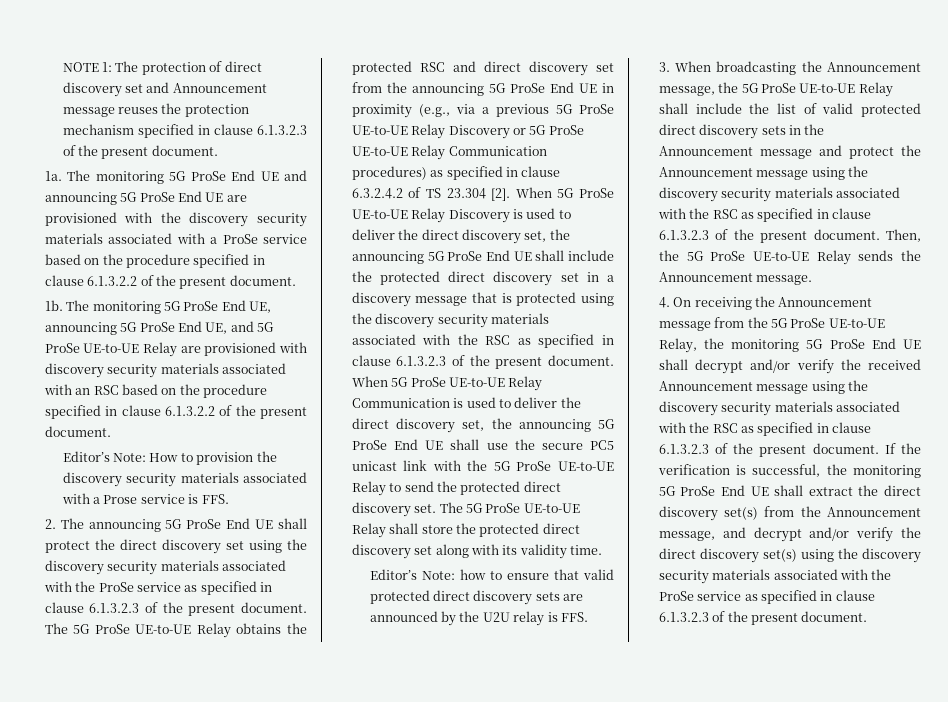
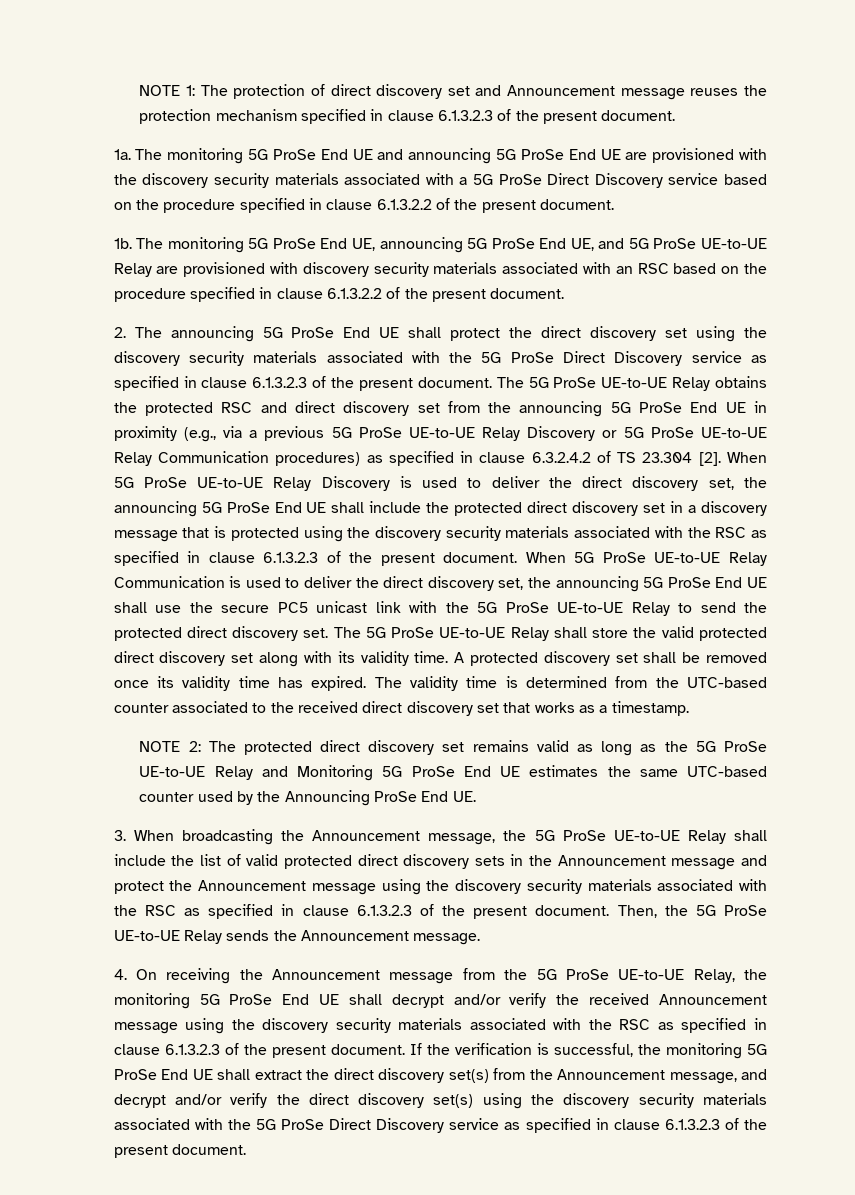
- The monitoring 5G ProSe End UE and announcing 5G ProSe End UE are provisioned with the discovery security materials associated with a ProSe service based on the procedure specified in clause 6.1.3.2.2 of the present document.
+ The monitoring 5G ProSe End UE and announcing 5G ProSe End UE are provisioned with the discovery security materials associated with a 5G ProSe Direct Discovery service based on the procedure specified in clause 6.1.3.2.2 of the present document.
- Editor’s Note: How to provision the discovery security materials associated with a Prose service is FFS.
- 2. The announcing 5G ProSe End UE shall protect the direct discovery set using the discovery security materials associated with the ProSe service as specified in clause 6.1.3.2.3 of the present document.
+ 2. The announcing 5G ProSe End UE shall protect the direct discovery set using the discovery security materials associated with the 5G ProSe Direct Discovery service as specified in clause 6.1.3.2.3 of the present document.
- The 5G ProSe UE-to-UE Relay shall store the protected direct discovery set along with its validity time.
- Editor’s Note: how to ensure that valid protected direct discovery sets are announced by the U2U relay is FFS.
+ The 5G ProSe UE-to-UE Relay shall store the valid protected direct discovery set along with its validity time. A protected discovery set shall be removed once its validity time has expired. The validity time is determined from the UTC-based counter associated to the received direct discovery set that works as a timestamp.
+ NOTE 2: The protected direct discovery set remains valid as long as the 5G ProSe UE-to-UE Relay and Monitoring 5G ProSe End UE estimates the same UTC-based counter used by the Announcing ProSe End UE.
- If the verification is successful, the monitoring 5G ProSe End UE shall extract the direct discovery set(s) from the Announcement message, and decrypt and/or verify the direct discovery set(s) using the discovery security materials associated with the ProSe service as specified in clause 6.1.3.2.3 of the present document.
+ If the verification is successful, the monitoring 5G ProSe End UE shall extract the direct discovery set(s) from the Announcement message, and decrypt and/or verify the direct discovery set(s) using the discovery security materials associated with the 5G ProSe Direct Discovery service as specified in clause 6.1.3.2.3 of the present document.

